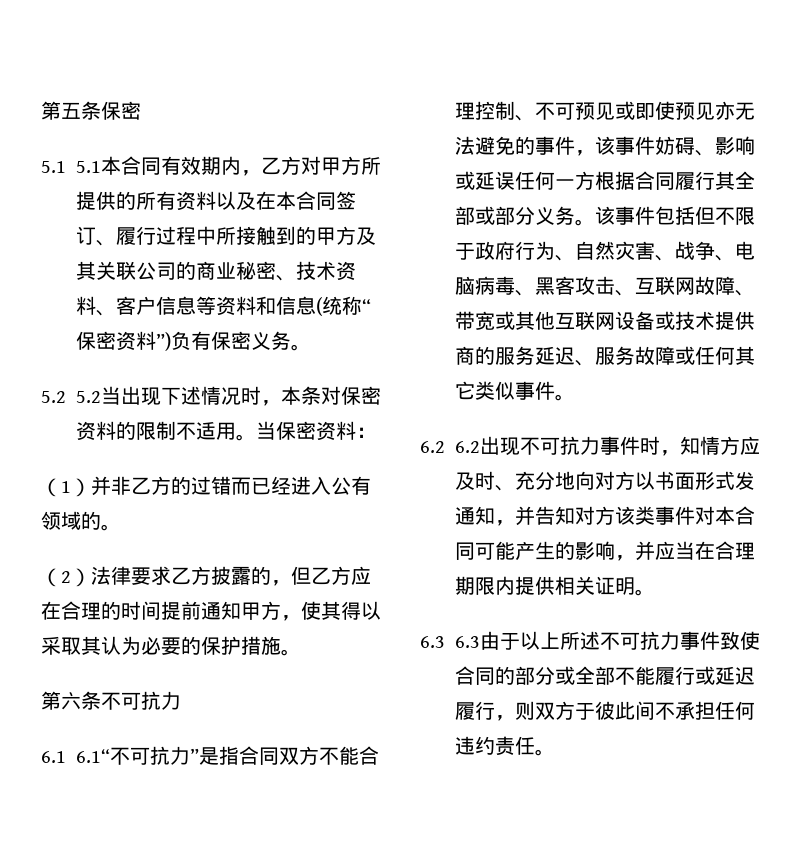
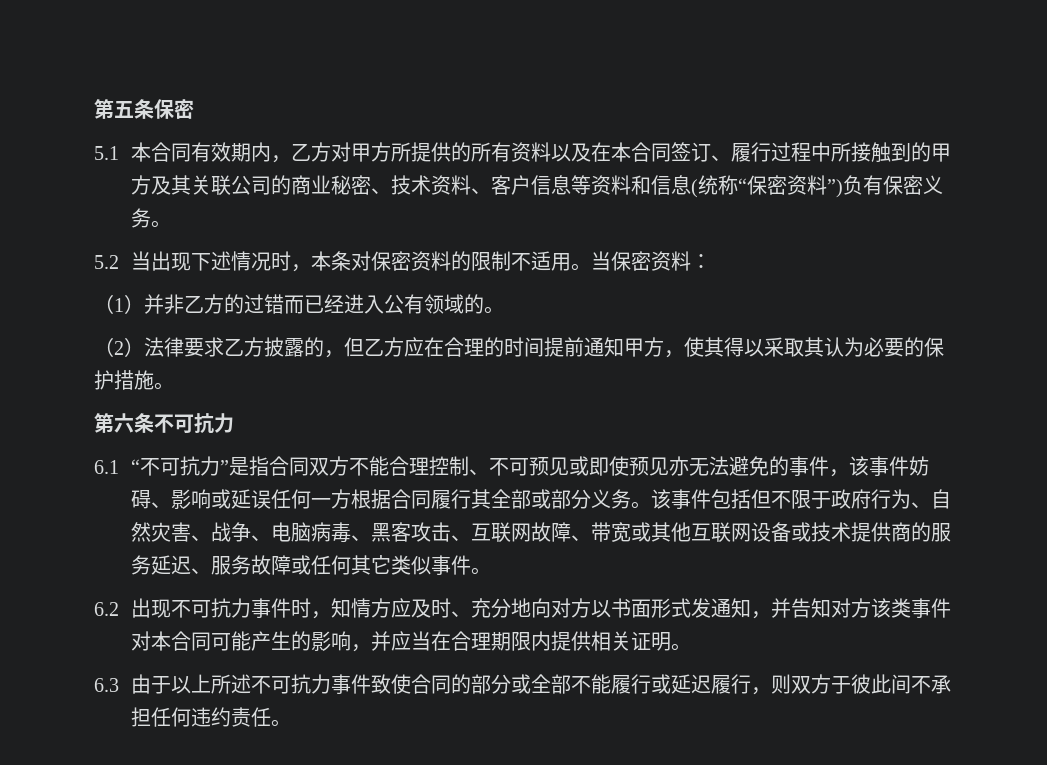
- 5.1 5.1本合同有效期内，乙方对甲方所提供的所有资料以及在本合同签订、履行过程中所接触到的甲方及其关联公司的商业秘密、技术资料、客户信息等资料和信息(统称“保密资料”)负有保密义务。
+ 5.1本合同有效期内，乙方对甲方所提供的所有资料以及在本合同签订、履行过程中所接触到的甲方及其关联公司的商业秘密、技术资料、客户信息等资料和信息(统称“保密资料”)负有保密义务。
- 5.2 5.2当出现下述情况时，本条对保密资料的限制不适用。
+ 5.2当出现下述情况时，本条对保密资料的限制不适用。
- 6.1 6.1“不可抗力”是指合同双方不能合理控制、不可预见或即使预见亦无法避免的事件，该事件妨碍、影响或延误任何一方根据合同履行其全部或部分义务。
+ 6.1 “不可抗力”是指合同双方不能合理控制、不可预见或即使预见亦无法避免的事件，该事件妨碍、影响或延误任何一方根据合同履行其全部或部分义务。
- 6.2 6.2出现不可抗力事件时，知情方应及时、充分地向对方以书面形式发通知，并告知对方该类事件对本合同可能产生的影响，并应当在合理期限内提供相关证明。
+ 6.2出现不可抗力事件时，知情方应及时、充分地向对方以书面形式发通知，并告知对方该类事件对本合同可能产生的影响，并应当在合理期限内提供相关证明。
- 6.3 6.3由于以上所述不可抗力事件致使合同的部分或全部不能履行或延迟履行，则双方于彼此间不承担任何违约责任。
+ 6.3由于以上所述不可抗力事件致使合同的部分或全部不能履行或延迟履行，则双方于彼此间不承担任何违约责任。

